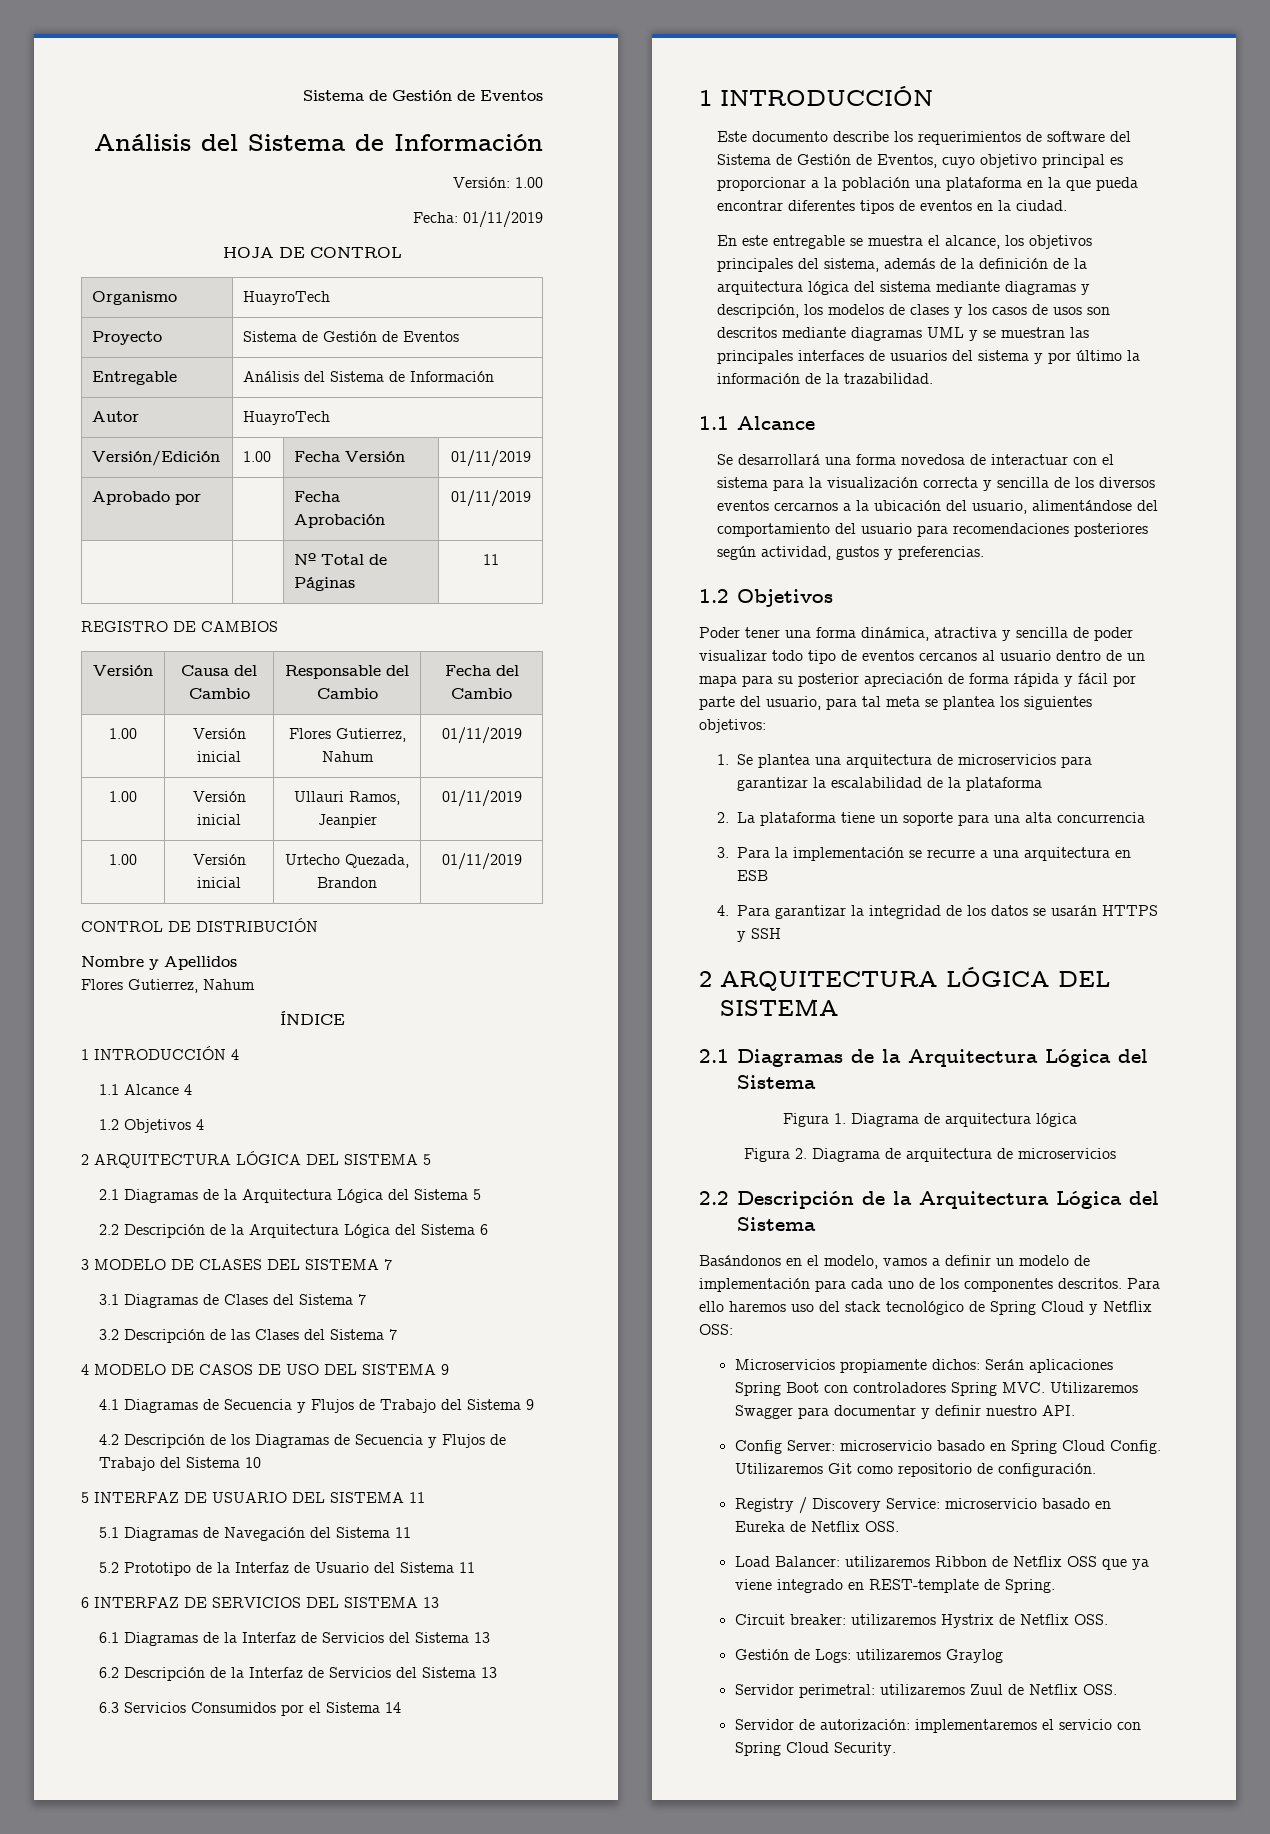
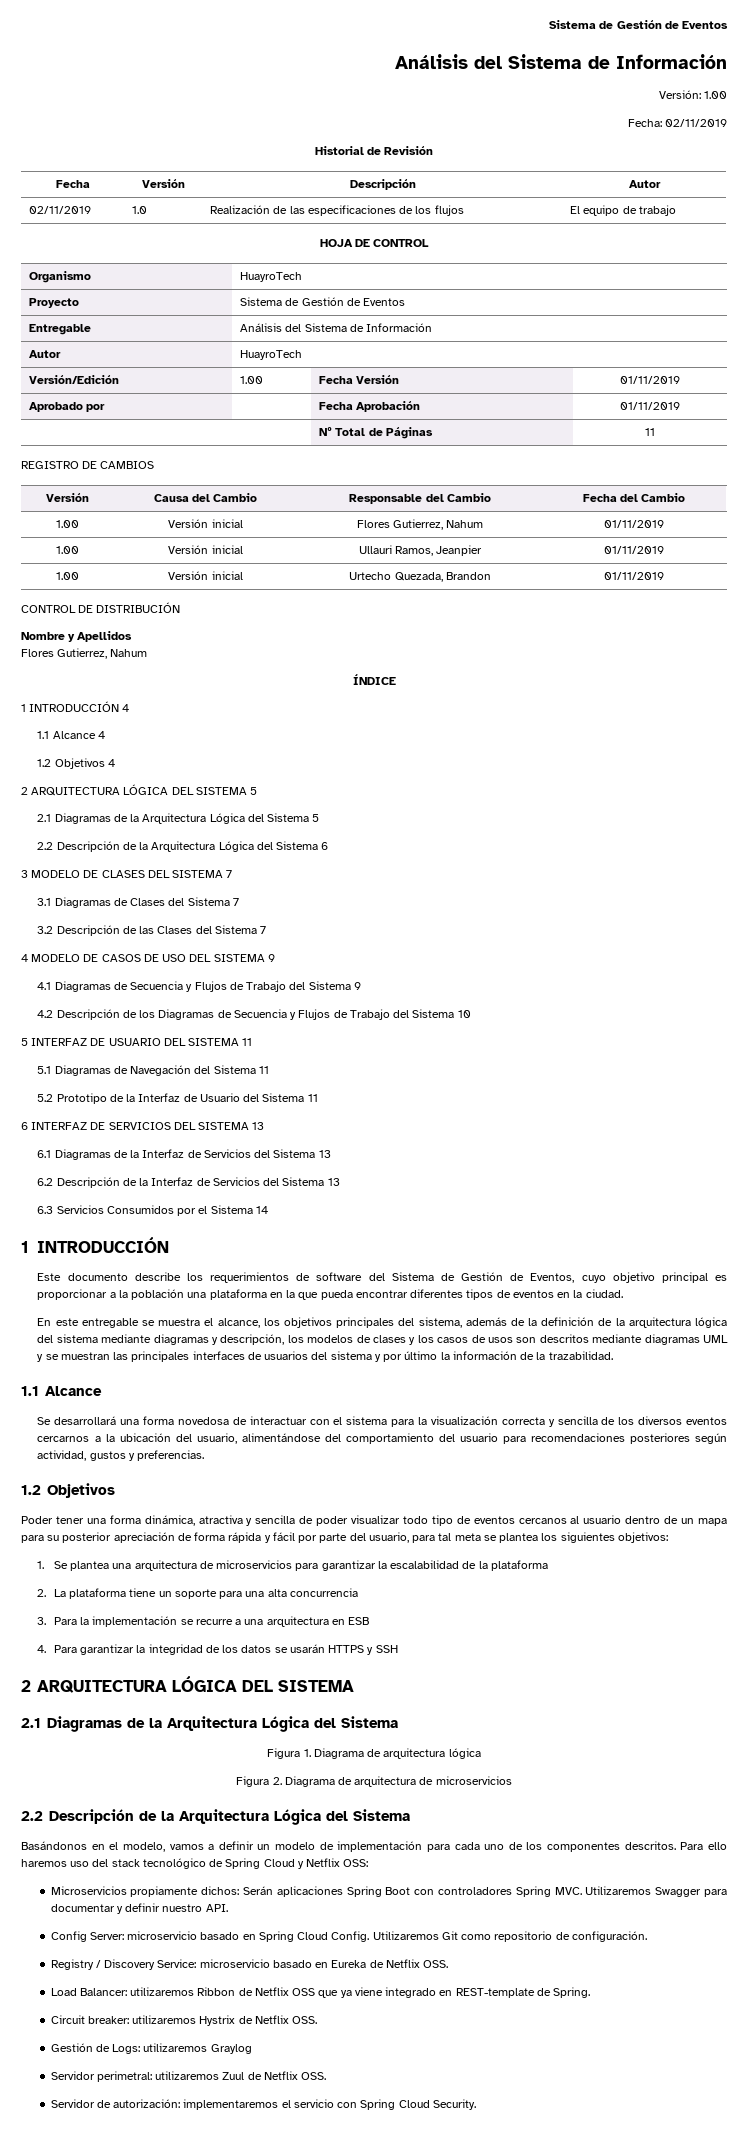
- Fecha: 01/11/2019
+ Fecha: 02/11/2019
+ Historial de Revisión
+ Fecha | Versión | Descripción | Autor
+ 02/11/2019 | 1.0 | Realización de las especificaciones de los flujos | El equipo de trabajo

